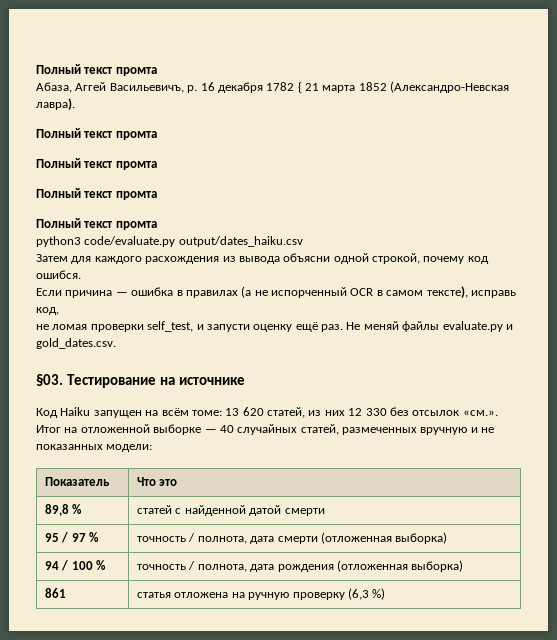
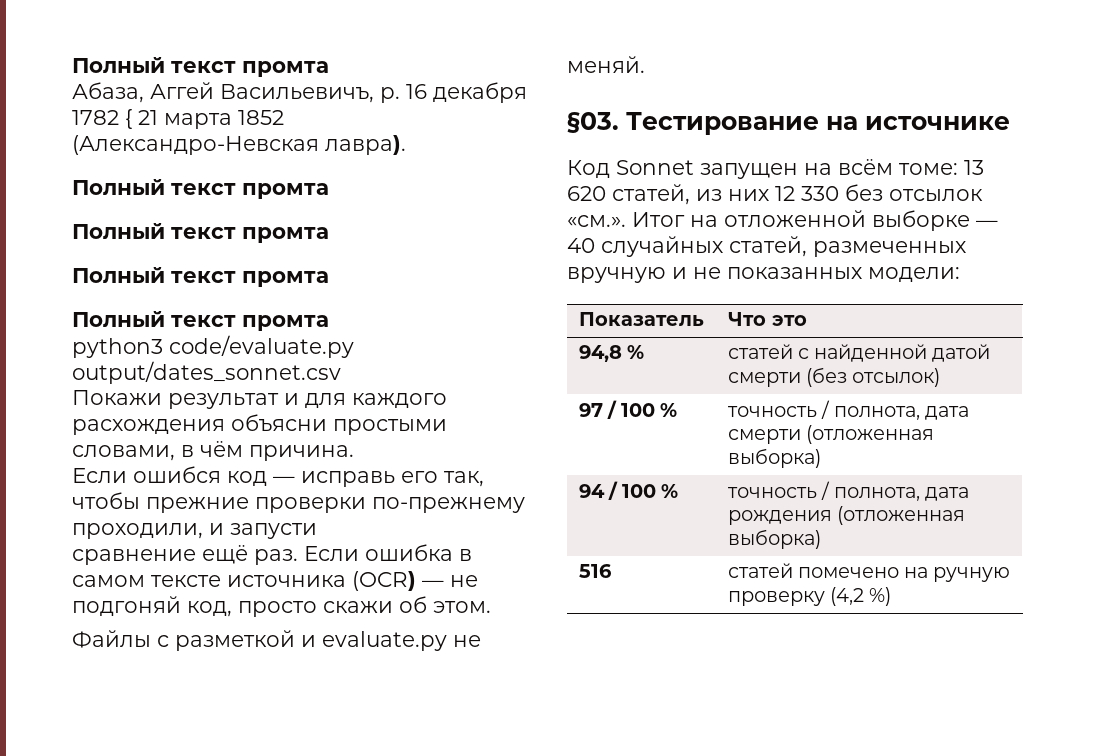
- python3 code/evaluate.py output/dates_haiku.csv
- Затем для каждого расхождения из вывода объясни одной строкой, почему код ошибся.
- Если причина — ошибка в правилах (а не испорченный OCR в самом тексте), исправь код,
- не ломая проверки self_test, и запусти оценку ещё раз. Не меняй файлы evaluate.py и gold_dates.csv.
+ python3 code/evaluate.py output/dates_sonnet.csv
+ Покажи результат и для каждого расхождения объясни простыми словами, в чём причина.
+ Если ошибся код — исправь его так, чтобы прежние проверки по-прежнему проходили, и запусти
+ сравнение ещё раз. Если ошибка в самом тексте источника (OCR) — не подгоняй код, просто скажи об этом.
+ Файлы с разметкой и evaluate.py не меняй.
- Код Haiku запущен на всём томе: 13 620 статей, из них 12 330 без отсылок «см.». Итог на отложенной выборке — 40 случайных статей, размеченных вручную и не показанных модели:
+ Код Sonnet запущен на всём томе: 13 620 статей, из них 12 330 без отсылок «см.». Итог на отложенной выборке — 40 случайных статей, размеченных вручную и не показанных модели:
- 89,8 % | статей с найденной датой смерти
- 95 / 97 % | точность / полнота, дата смерти (отложенная выборка)
+ 94,8 % | статей с найденной датой смерти (без отсылок)
+ 97 / 100 % | точность / полнота, дата смерти (отложенная выборка)
- 861 | статья отложена на ручную проверку (6,3 %)
+ 516 | статей помечено на ручную проверку (4,2 %)

